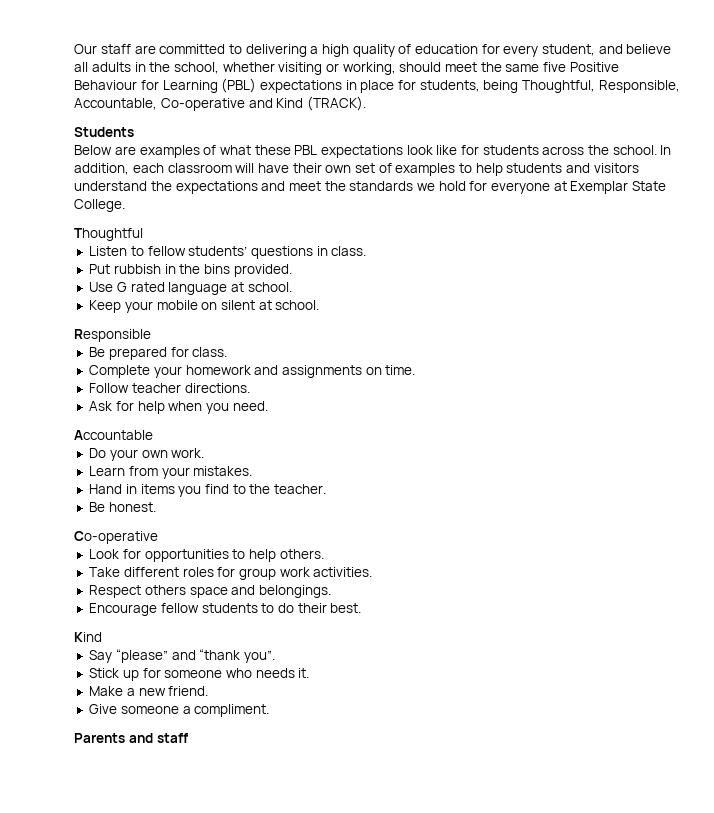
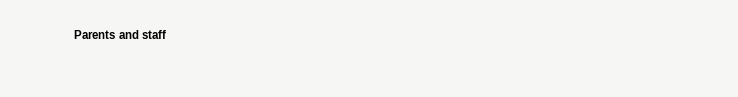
- Our staff are committed to delivering a high quality of education for every student, and believe all adults in the school, whether visiting or working, should meet the same five Positive Behaviour for Learning (PBL) expectations in place for students, being Thoughtful, Responsible, Accountable, Co-operative and Kind (TRACK).
- Students
- Below are examples of what these PBL expectations look like for students across the school. In addition, each classroom will have their own set of examples to help students and visitors understand the expectations and meet the standards we hold for everyone at Exemplar State College.
- Thoughtful
- Listen to fellow students’ questions in class.
- Put rubbish in the bins provided.
- Use G rated language at school.
- Keep your mobile on silent at school.
- Responsible
- Be prepared for class.
- Complete your homework and assignments on time.
- Follow teacher directions.
- Ask for help when you need.
- Accountable
- Do your own work.
- Learn from your mistakes.
- Hand in items you find to the teacher.
- Be honest.
- Co-operative
- Look for opportunities to help others.
- Take different roles for group work activities.
- Respect others space and belongings.
- Encourage fellow students to do their best.
- Kind
- Say “please” and “thank you”.
- Stick up for someone who needs it.
- Make a new friend.
- Give someone a compliment.

